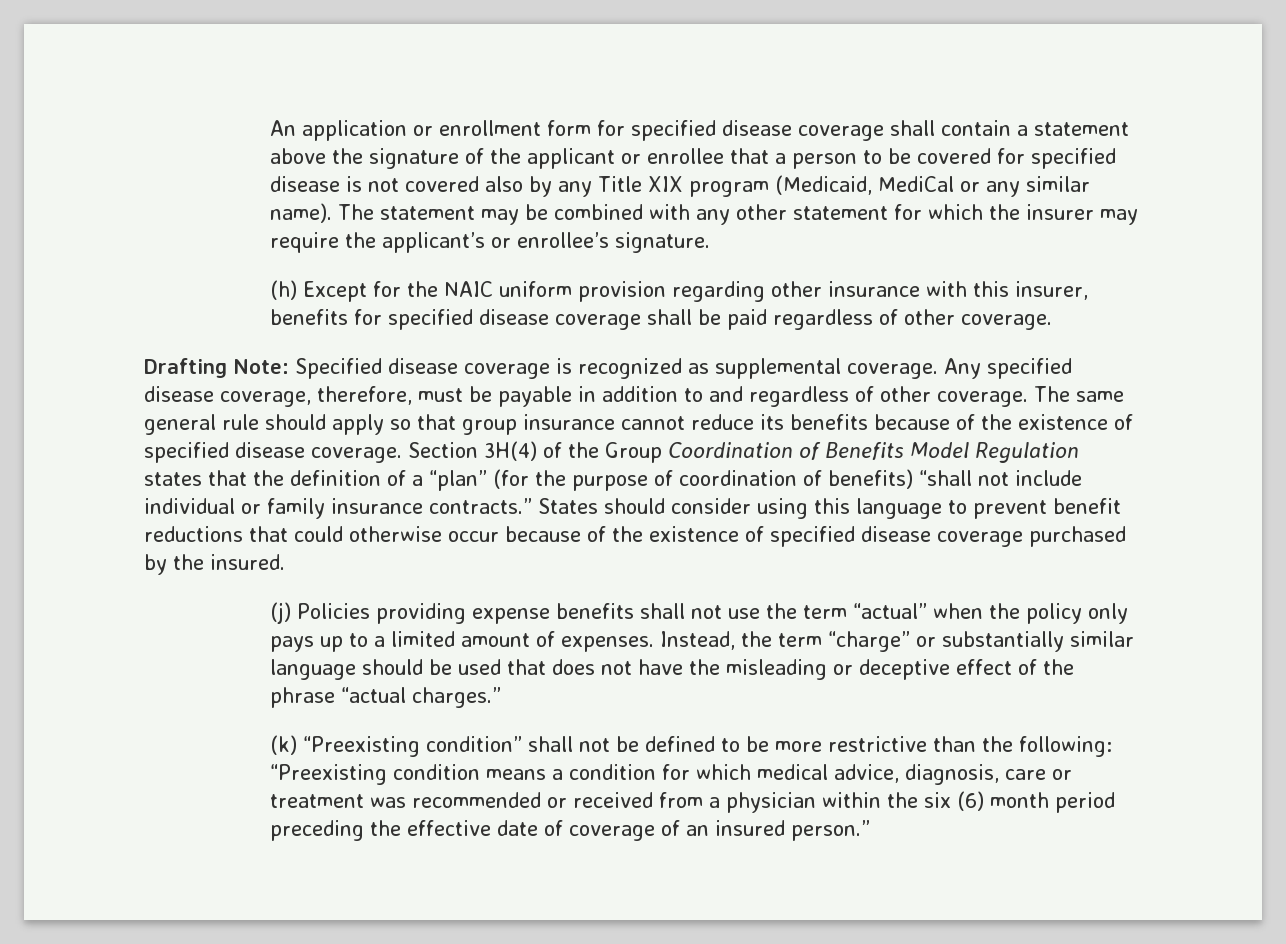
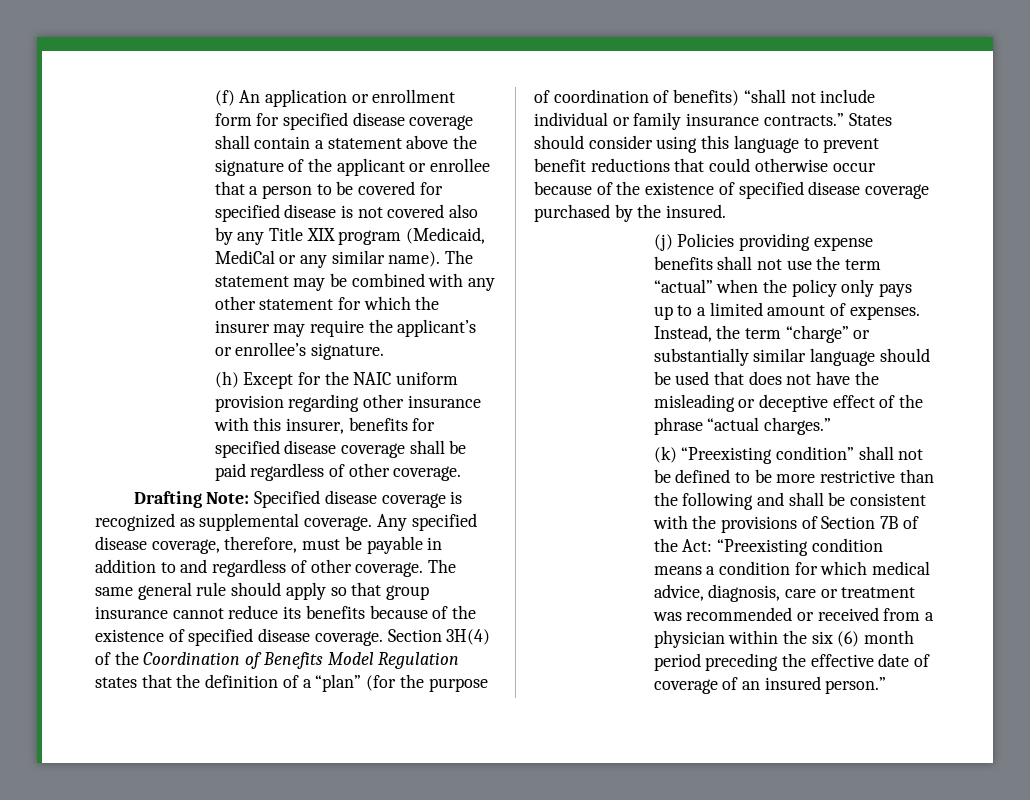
- An application or enrollment form for specified disease coverage shall contain a statement above the signature of the applicant or enrollee that a person to be covered for specified disease is not covered also by any Title XIX program (Medicaid, MediCal or any similar name).
+ (f) An application or enrollment form for specified disease coverage shall contain a statement above the signature of the applicant or enrollee that a person to be covered for specified disease is not covered also by any Title XIX program (Medicaid, MediCal or any similar name).
- Section 3H(4) of the Group Coordination of Benefits Model Regulation states that the definition of a “plan” (for the purpose of coordination of benefits) “shall not include individual or family insurance contracts.”
+ Section 3H(4) of the Coordination of Benefits Model Regulation states that the definition of a “plan” (for the purpose of coordination of benefits) “shall not include individual or family insurance contracts.”
- (k) “Preexisting condition” shall not be defined to be more restrictive than the following: “Preexisting condition means a condition for which medical advice, diagnosis, care or treatment was recommended or received from a physician within the six (6) month period preceding the effective date of coverage of an insured person.”
+ (k) “Preexisting condition” shall not be defined to be more restrictive than the following and shall be consistent with the provisions of Section 7B of the Act: “Preexisting condition means a condition for which medical advice, diagnosis, care or treatment was recommended or received from a physician within the six (6) month period preceding the effective date of coverage of an insured person.”

